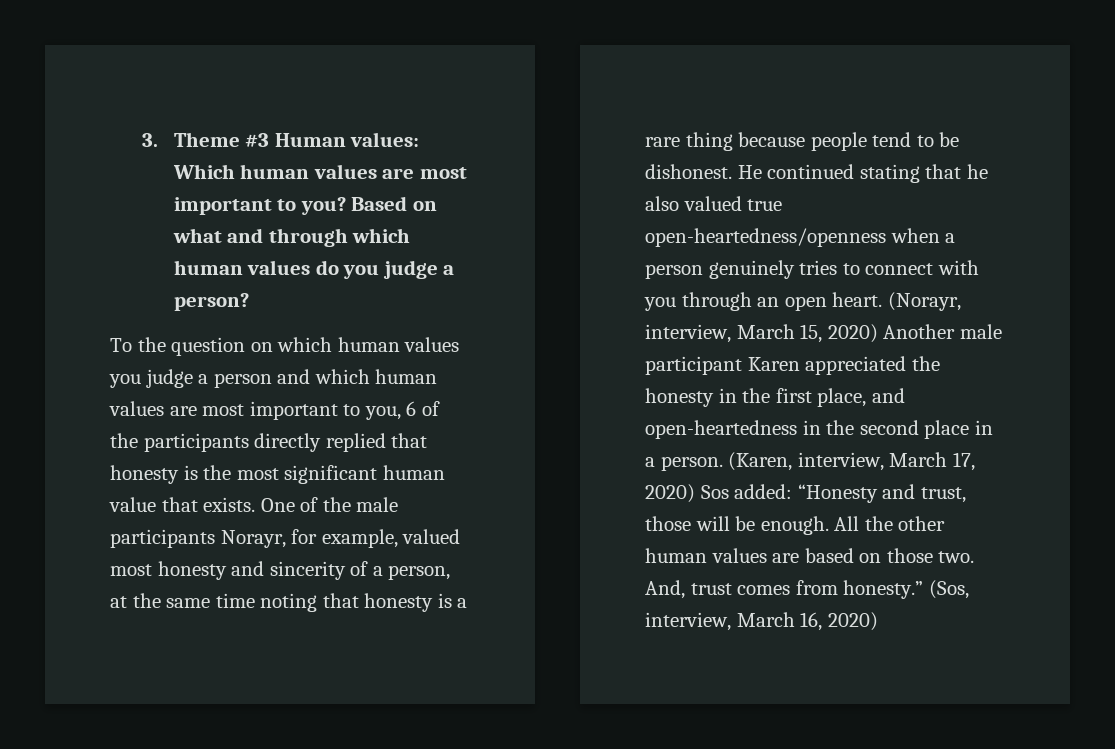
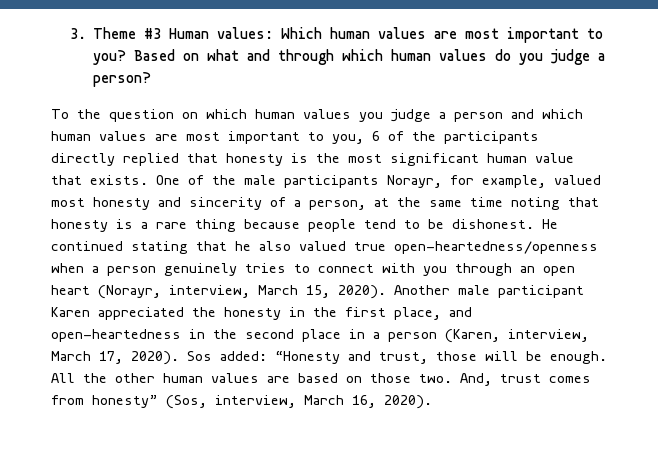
- He continued stating that he also valued true open-heartedness/openness when a person genuinely tries to connect with you through an open heart. (Norayr, interview, March 15, 2020) Another male participant Karen appreciated the honesty in the first place, and open-heartedness in the second place in a person. (Karen, interview, March 17, 2020) Sos added: “Honesty and trust, those will be enough.
+ He continued stating that he also valued true open-heartedness/openness when a person genuinely tries to connect with you through an open heart (Norayr, interview, March 15, 2020). Another male participant Karen appreciated the honesty in the first place, and open-heartedness in the second place in a person (Karen, interview, March 17, 2020). Sos added: “Honesty and trust, those will be enough.
- And, trust comes from honesty.” (Sos, interview, March 16, 2020)
+ And, trust comes from honesty” (Sos, interview, March 16, 2020).

